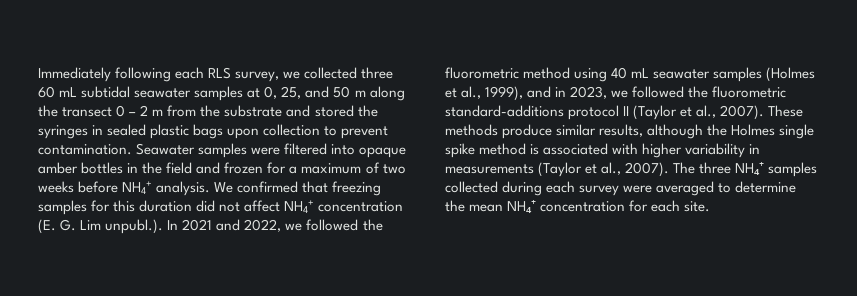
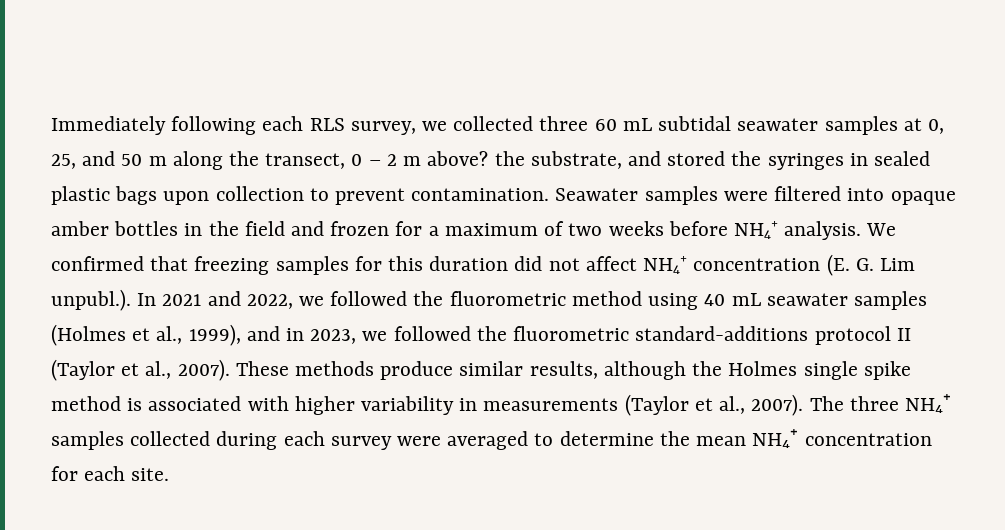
- Immediately following each RLS survey, we collected three 60 mL subtidal seawater samples at 0, 25, and 50 m along the transect 0 – 2 m from the substrate and stored the syringes in sealed plastic bags upon collection to prevent contamination.
+ Immediately following each RLS survey, we collected three 60 mL subtidal seawater samples at 0, 25, and 50 m along the transect, 0 – 2 m above? the substrate, and stored the syringes in sealed plastic bags upon collection to prevent contamination.

